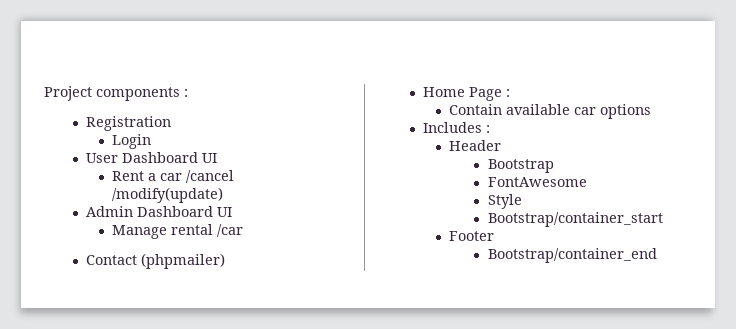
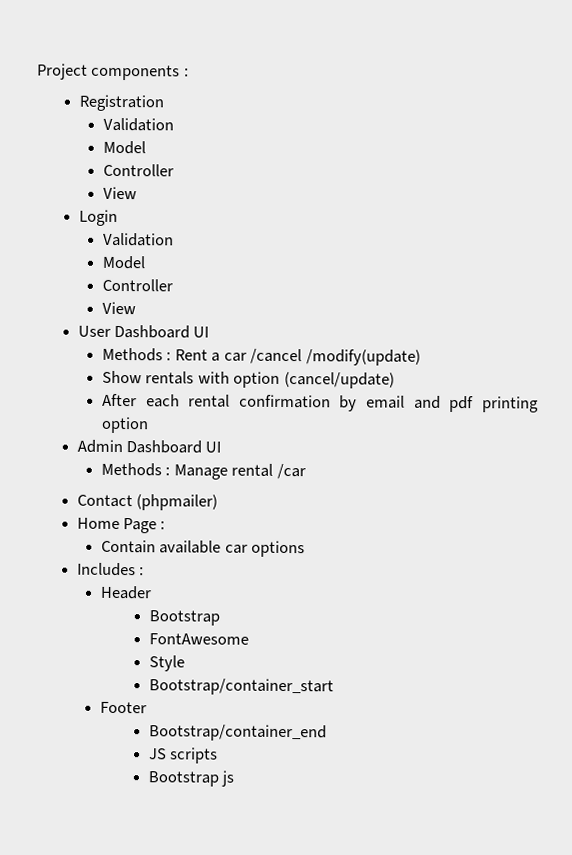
  Registration
+ Validation
+ Model
+ Controller
+ View
  Login
+ Validation
+ Model
+ Controller
+ View
- Rent a car /cancel /modify(update)
+ Methods : Rent a car /cancel /modify(update)
+ Show rentals with option (cancel/update)
+ After each rental confirmation by email and pdf printing option
- Manage rental /car
+ Methods : Manage rental /car
+ JS scripts
+ Bootstrap js

